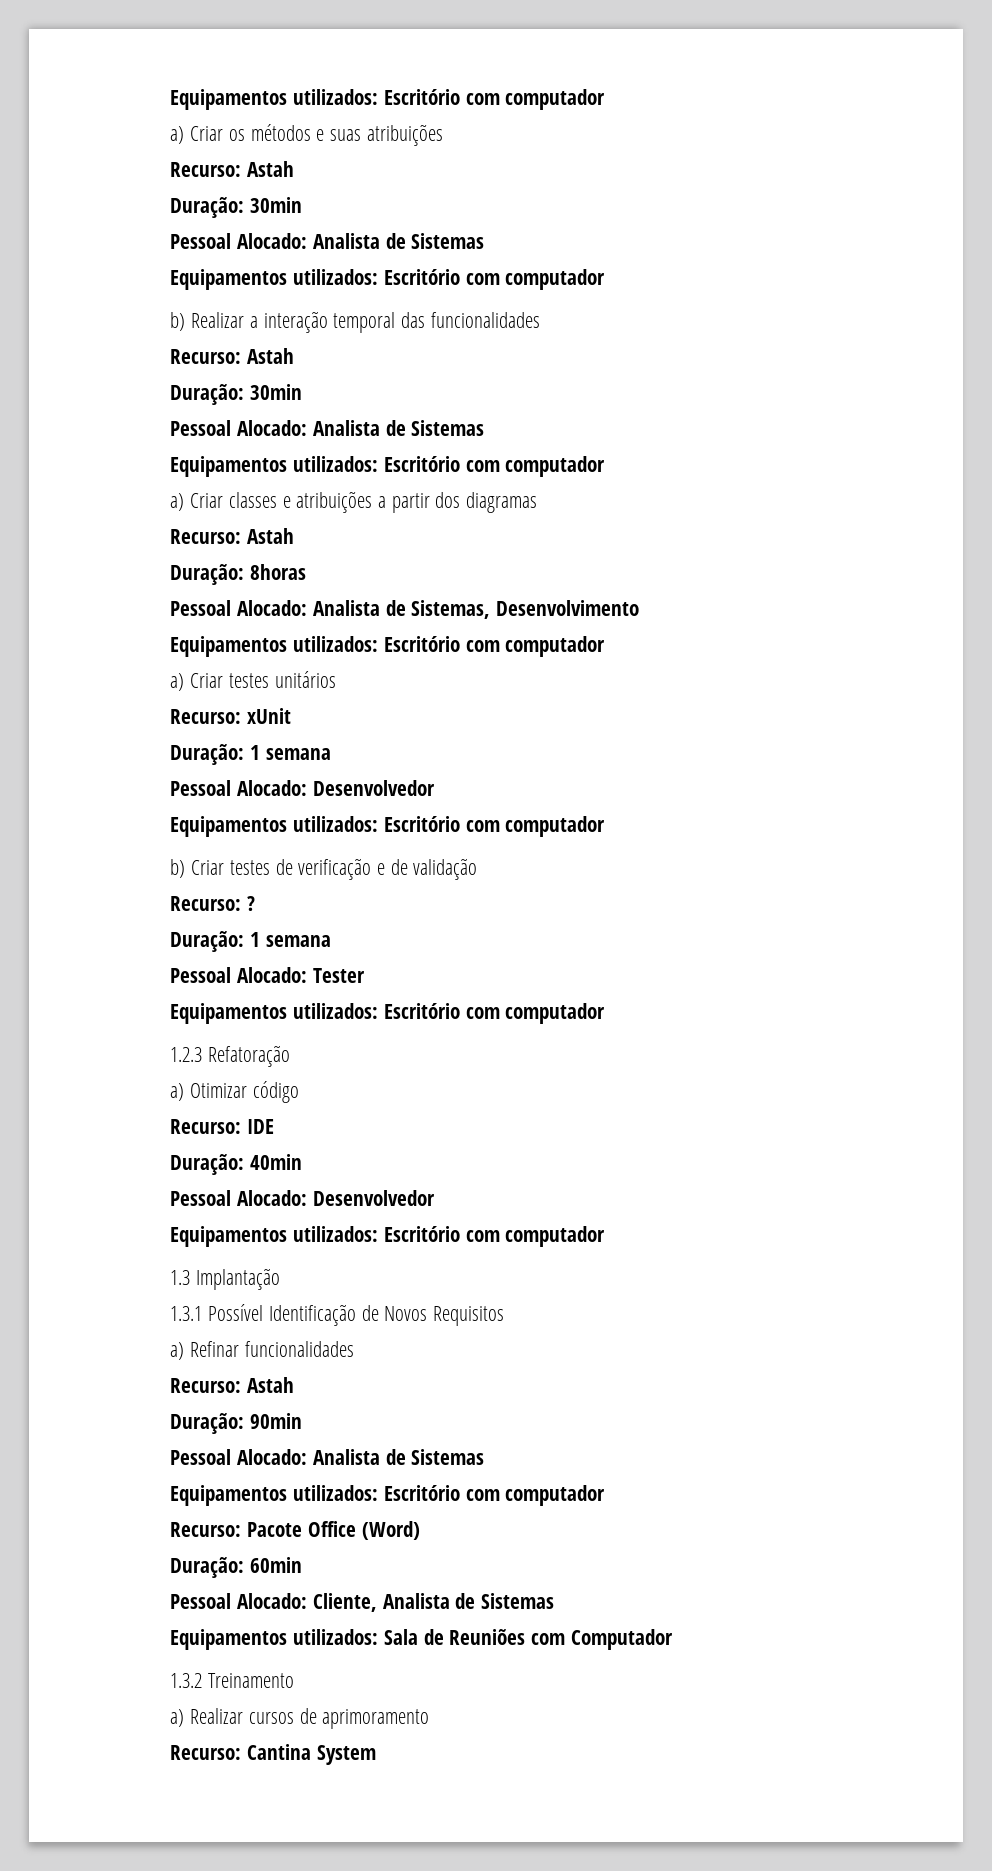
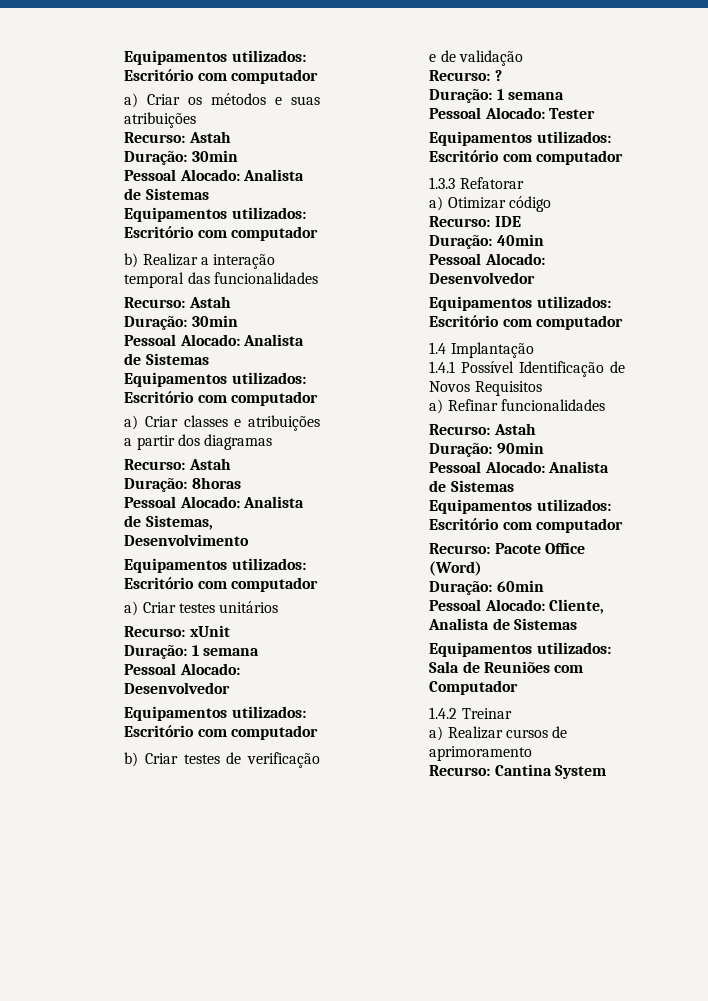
- 1.2.3 Refatoração
+ 1.3.3 Refatorar
- 1.3 Implantação
+ 1.4 Implantação
- 1.3.1 Possível Identificação de Novos Requisitos
+ 1.4.1 Possível Identificação de Novos Requisitos
- 1.3.2 Treinamento
+ 1.4.2 Treinar

